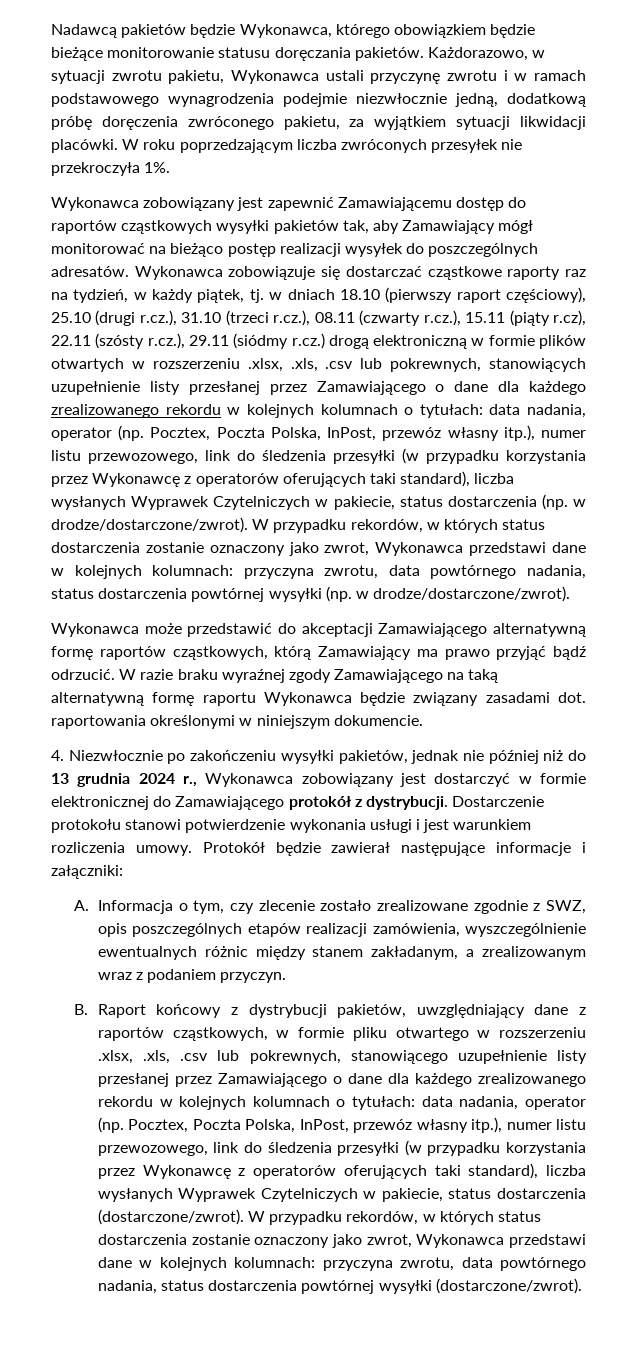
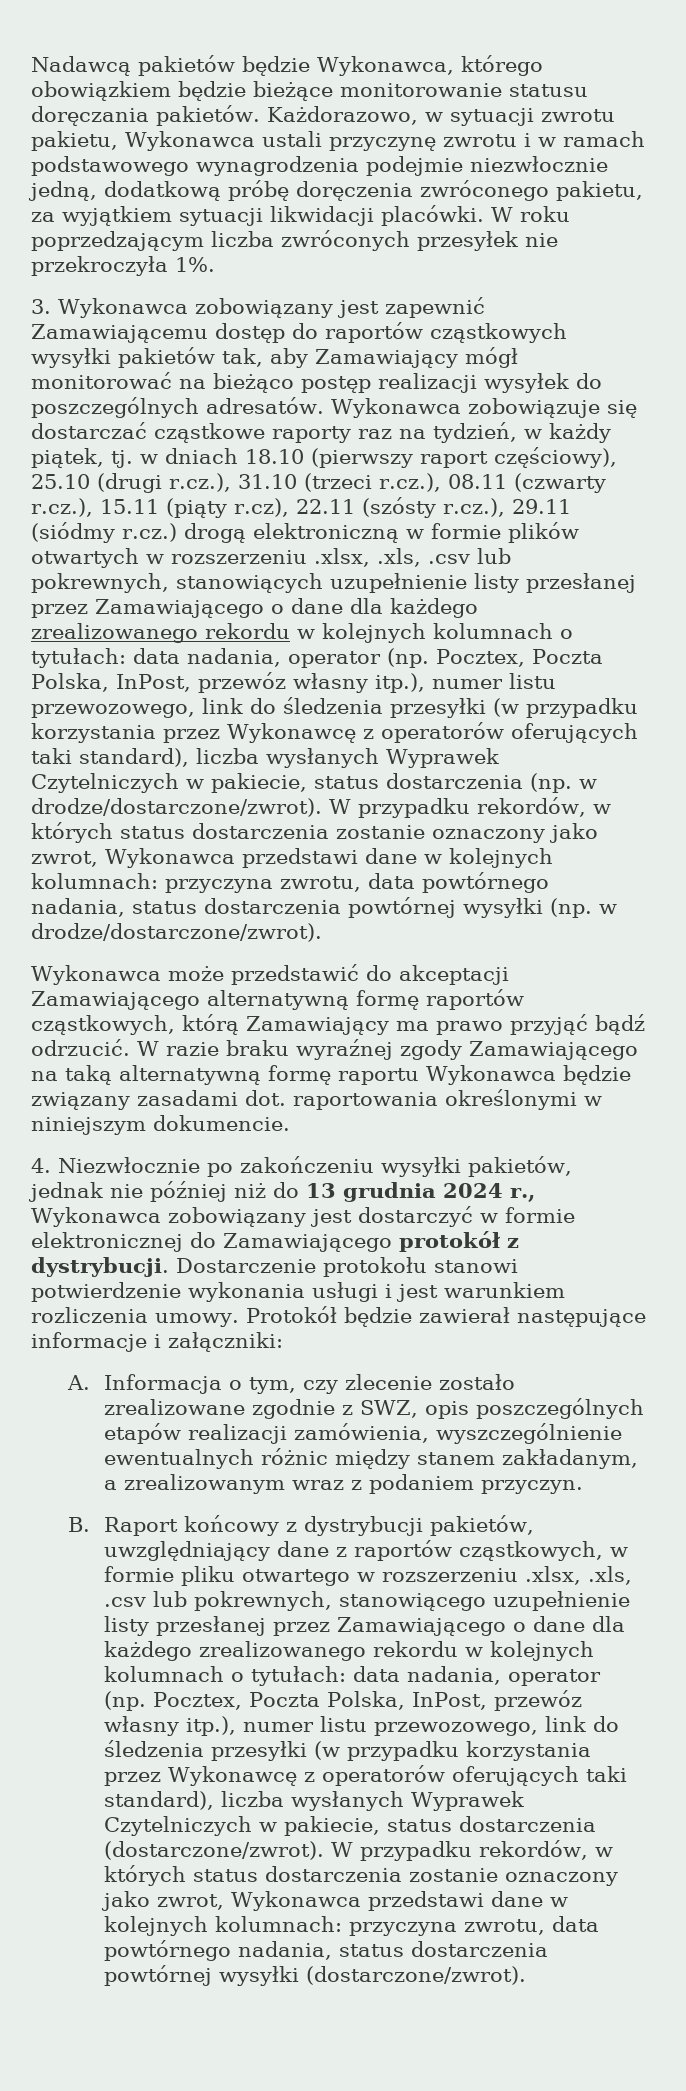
- Wykonawca zobowiązany jest zapewnić Zamawiającemu dostęp do raportów cząstkowych wysyłki pakietów tak, aby Zamawiający mógł monitorować na bieżąco postęp realizacji wysyłek do poszczególnych adresatów.
+ 3. Wykonawca zobowiązany jest zapewnić Zamawiającemu dostęp do raportów cząstkowych wysyłki pakietów tak, aby Zamawiający mógł monitorować na bieżąco postęp realizacji wysyłek do poszczególnych adresatów.

